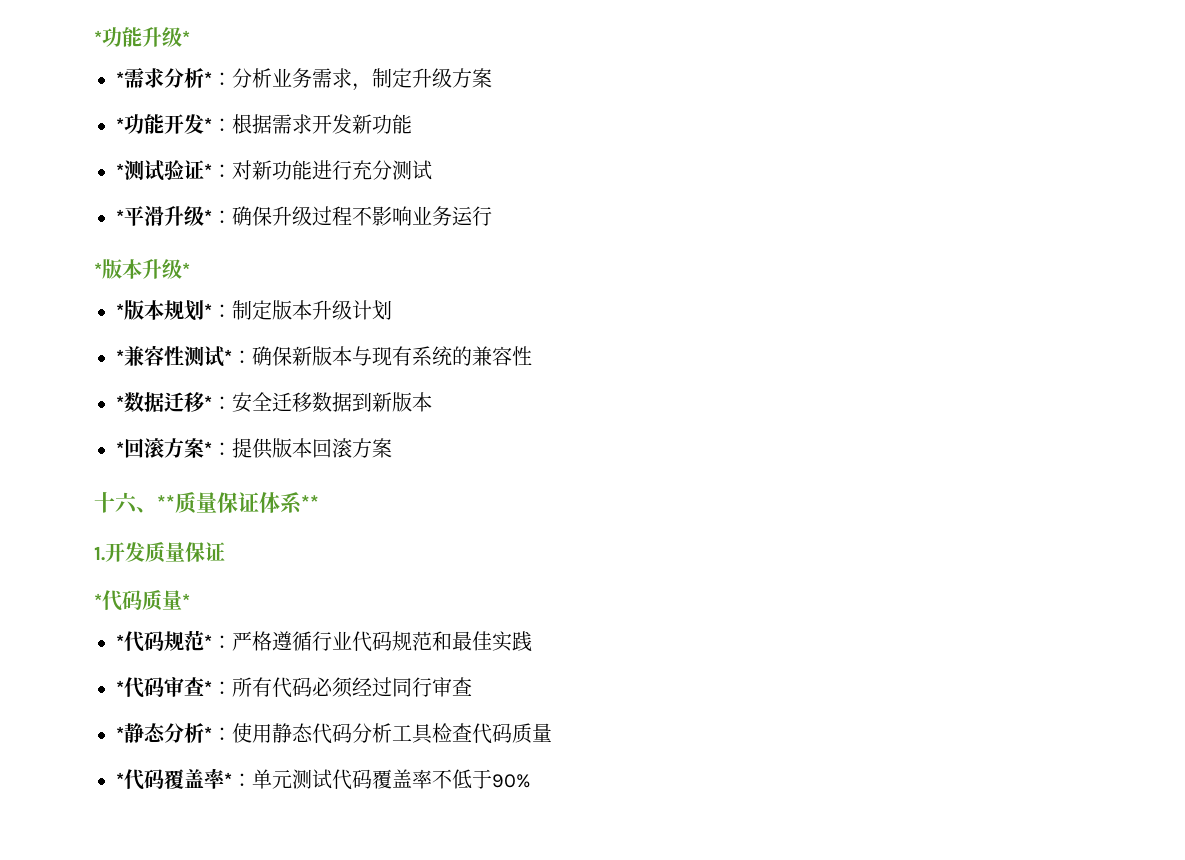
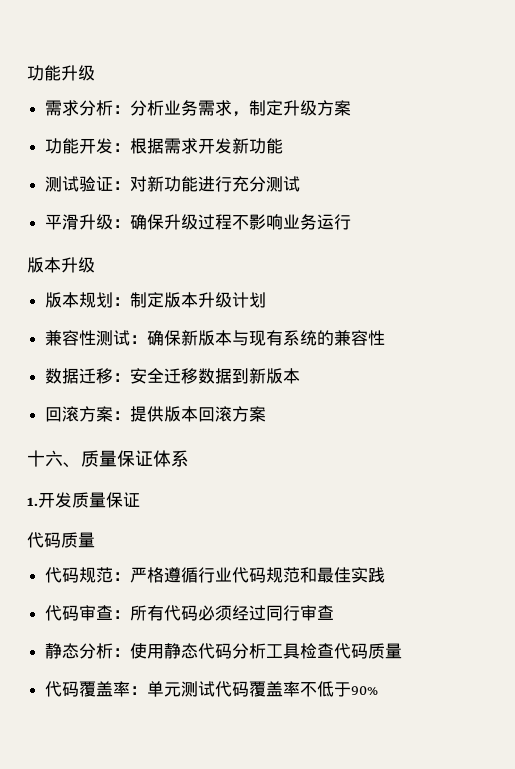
- *功能升级*
- *需求分析*：分析业务需求，制定升级方案
+ 功能升级
+ 需求分析：分析业务需求，制定升级方案
- *功能开发*：根据需求开发新功能
+ 功能开发：根据需求开发新功能
- *测试验证*：对新功能进行充分测试
+ 测试验证：对新功能进行充分测试
- *平滑升级*：确保升级过程不影响业务运行
- *版本升级*
- *版本规划*：制定版本升级计划
+ 平滑升级：确保升级过程不影响业务运行
+ 版本升级
+ 版本规划：制定版本升级计划
- *兼容性测试*：确保新版本与现有系统的兼容性
+ 兼容性测试：确保新版本与现有系统的兼容性
- *数据迁移*：安全迁移数据到新版本
+ 数据迁移：安全迁移数据到新版本
- *回滚方案*：提供版本回滚方案
+ 回滚方案：提供版本回滚方案
- 十六、**质量保证体系**
+ 十六、质量保证体系
  1.开发质量保证
- *代码质量*
- *代码规范*：严格遵循行业代码规范和最佳实践
+ 代码质量
+ 代码规范：严格遵循行业代码规范和最佳实践
- *代码审查*：所有代码必须经过同行审查
+ 代码审查：所有代码必须经过同行审查
- *静态分析*：使用静态代码分析工具检查代码质量
+ 静态分析：使用静态代码分析工具检查代码质量
- *代码覆盖率*：单元测试代码覆盖率不低于90%
+ 代码覆盖率：单元测试代码覆盖率不低于90%

